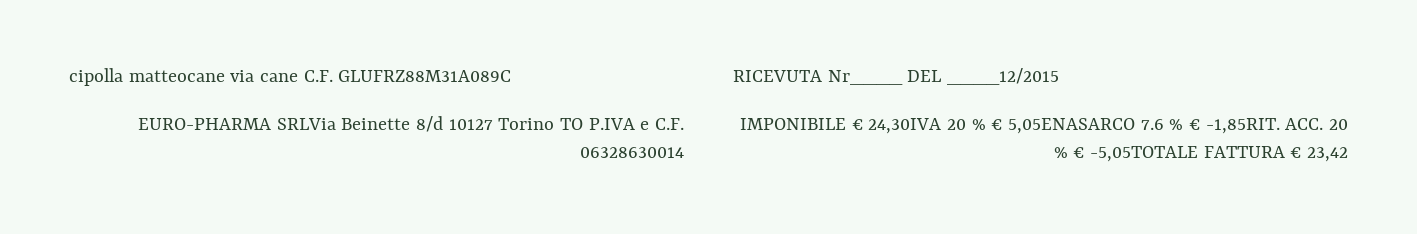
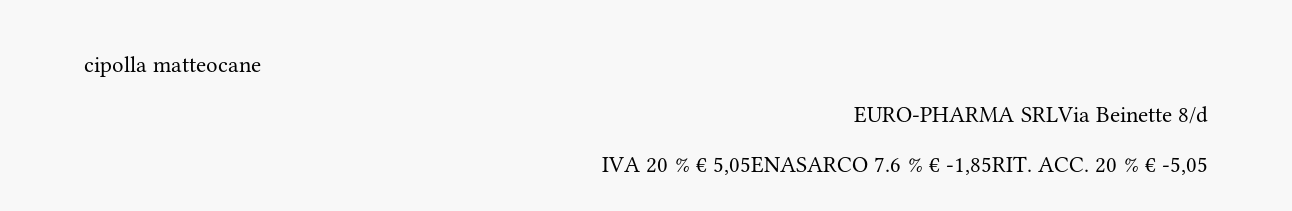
- cipolla matteocane via cane C.F. GLUFRZ88M31A089C
+ cipolla matteocane
- EURO-PHARMA SRLVia Beinette 8/d 10127 Torino TO P.IVA e C.F. 06328630014
- RICEVUTA Nr____ DEL ____12/2015
- IMPONIBILE € 24,30IVA 20 % € 5,05ENASARCO 7.6 % € -1,85RIT.
+ EURO-PHARMA SRLVia Beinette 8/d
+ IVA 20 % € 5,05ENASARCO 7.6 % € -1,85RIT.
- ACC. 20 % € -5,05TOTALE FATTURA € 23,42
+ ACC. 20 % € -5,05

